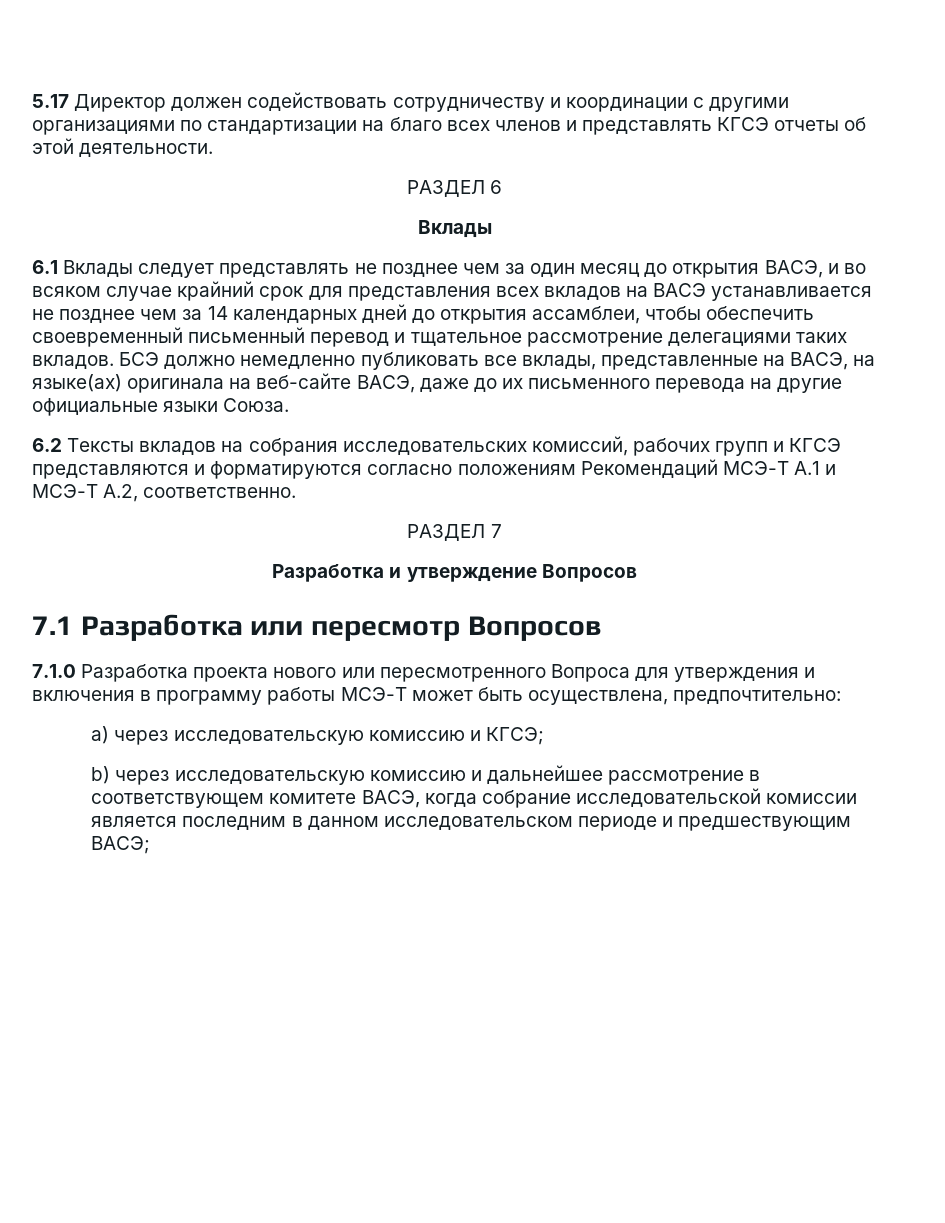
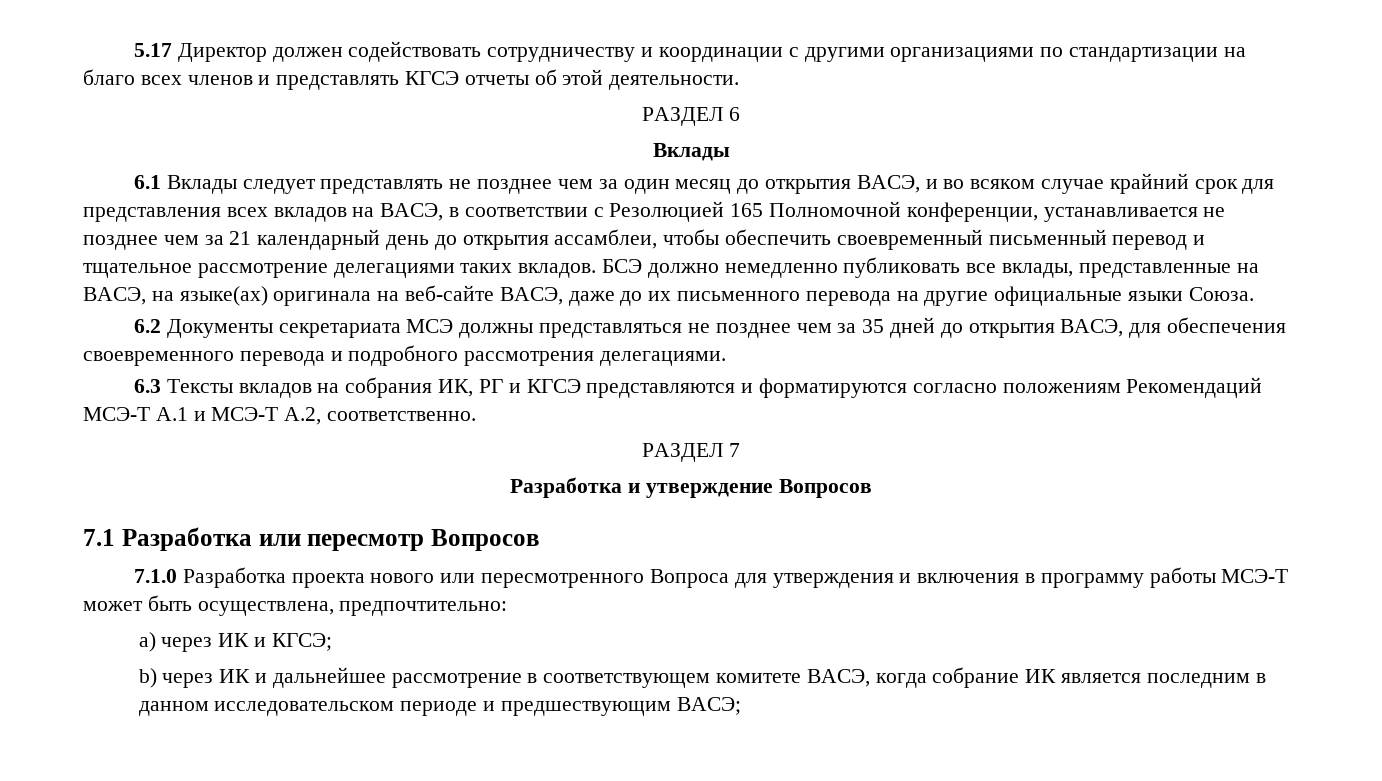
- 6.1 Вклады следует представлять не позднее чем за один месяц до открытия ВАСЭ, и во всяком случае крайний срок для представления всех вкладов на ВАСЭ устанавливается не позднее чем за 14 календарных дней до открытия ассамблеи, чтобы обеспечить своевременный письменный перевод и тщательное рассмотрение делегациями таких вкладов.
+ 6.1 Вклады следует представлять не позднее чем за один месяц до открытия ВАСЭ, и во всяком случае крайний срок для представления всех вкладов на ВАСЭ, в соответствии с Резолюцией 165 Полномочной конференции, устанавливается не позднее чем за 21 календарный день до открытия ассамблеи, чтобы обеспечить своевременный письменный перевод и тщательное рассмотрение делегациями таких вкладов.
- 6.2 Тексты вкладов на собрания исследовательских комиссий, рабочих групп и КГСЭ представляются и форматируются согласно положениям Рекомендаций МСЭ-Т А.1 и МСЭ-Т А.2, соответственно.
+ 6.2 Документы секретариата МСЭ должны представляться не позднее чем за 35 дней до открытия ВАСЭ, для обеспечения своевременного перевода и подробного рассмотрения делегациями.
+ 6.3 Тексты вкладов на собрания ИК, РГ и КГСЭ представляются и форматируются согласно положениям Рекомендаций МСЭ-Т А.1 и МСЭ-Т А.2, соответственно.
- a) через исследовательскую комиссию и КГСЭ;
+ a) через ИК и КГСЭ;
- b) через исследовательскую комиссию и дальнейшее рассмотрение в соответствующем комитете ВАСЭ, когда собрание исследовательской комиссии является последним в данном исследовательском периоде и предшествующим ВАСЭ;
+ b) через ИК и дальнейшее рассмотрение в соответствующем комитете ВАСЭ, когда собрание ИК является последним в данном исследовательском периоде и предшествующим ВАСЭ;

